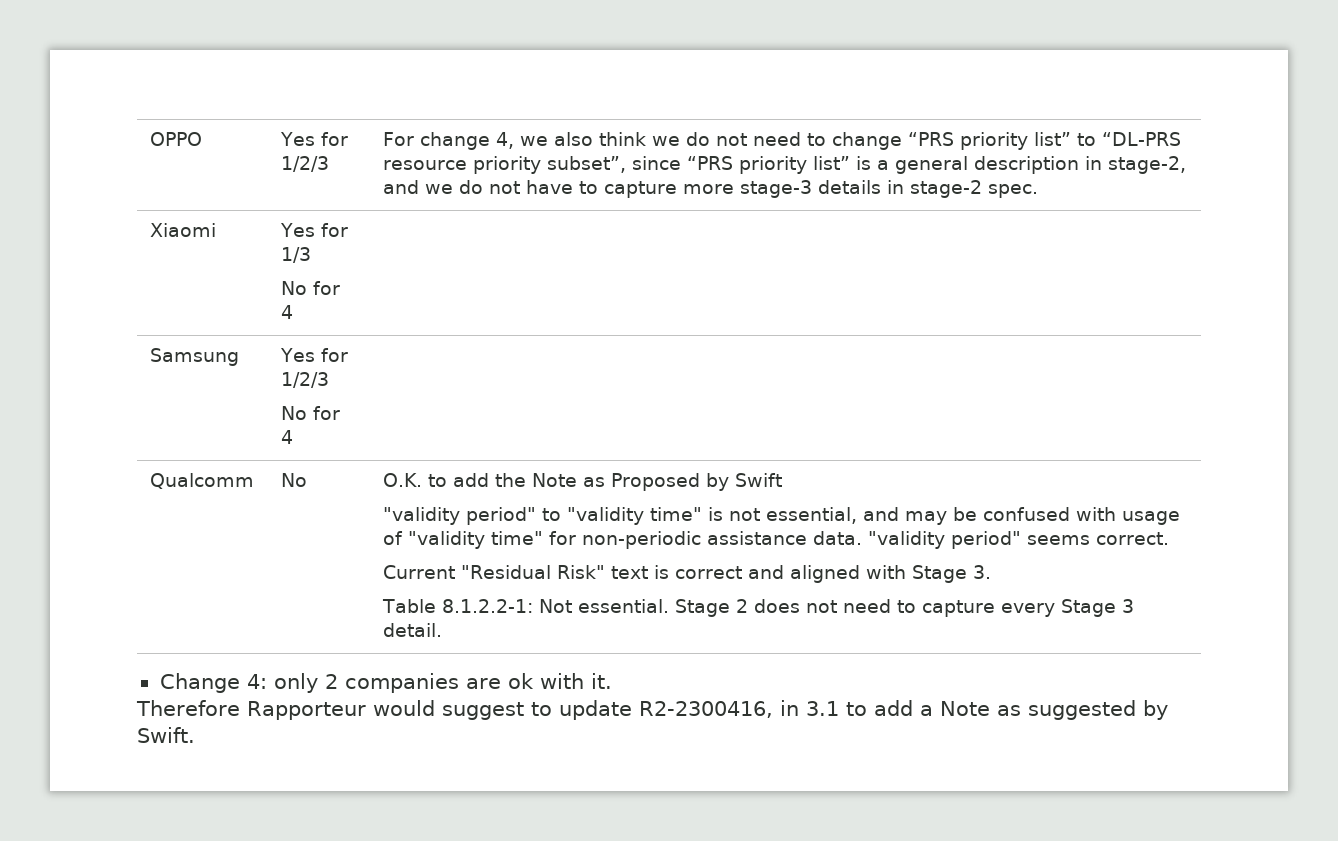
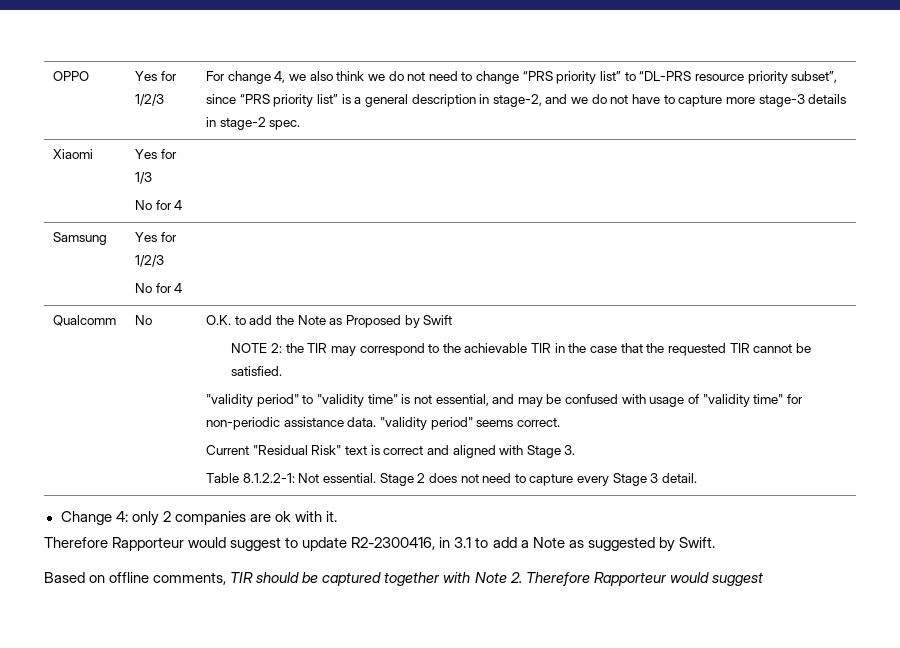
+ NOTE 2: the TIR may correspond to the achievable TIR in the case that the requested TIR cannot be satisfied.
+ Based on offline comments, TIR should be captured together with Note 2. Therefore Rapporteur would suggest

